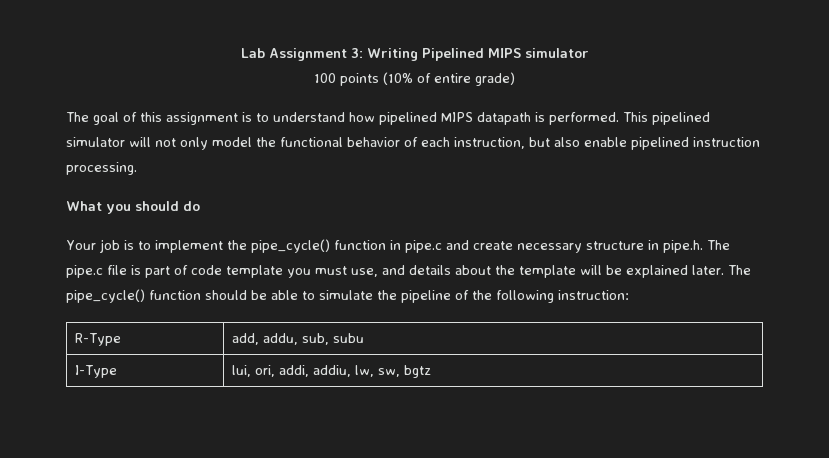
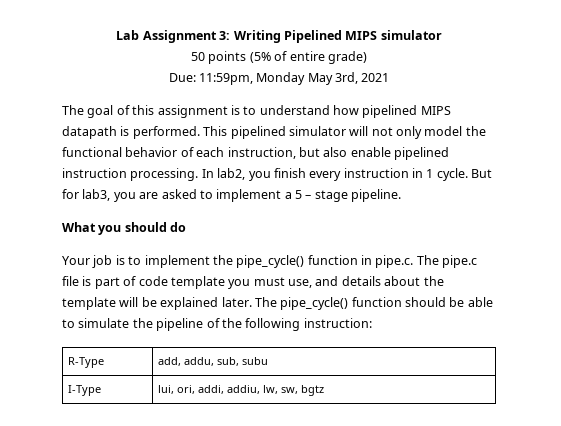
- 100 points (10% of entire grade)
+ 50 points (5% of entire grade)
+ Due: 11:59pm, Monday May 3rd, 2021
+ In lab2, you finish every instruction in 1 cycle. But for lab3, you are asked to implement a 5 – stage pipeline.
- Your job is to implement the pipe_cycle() function in pipe.c and create necessary structure in pipe.h. The pipe.c file is part of code template you must use, and details about the template will be explained later.
+ Your job is to implement the pipe_cycle() function in pipe.c. The pipe.c file is part of code template you must use, and details about the template will be explained later.

